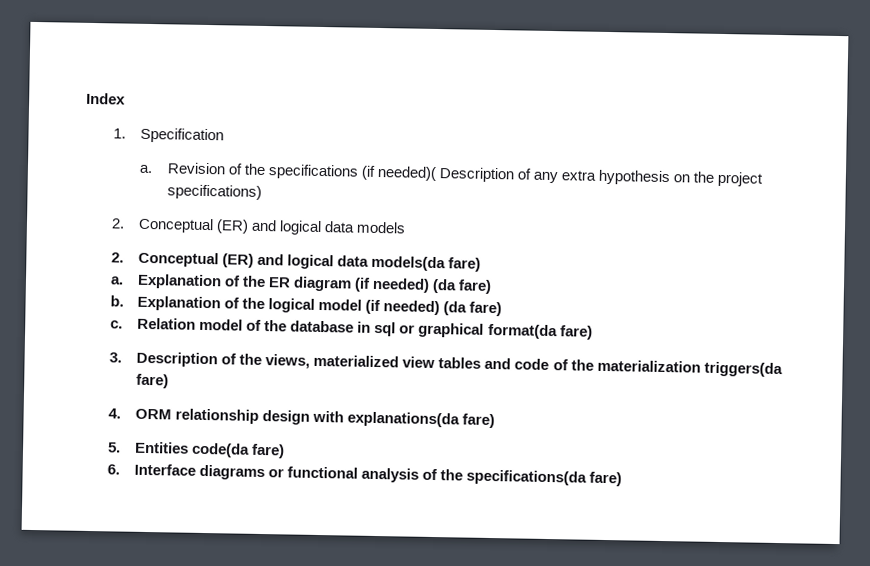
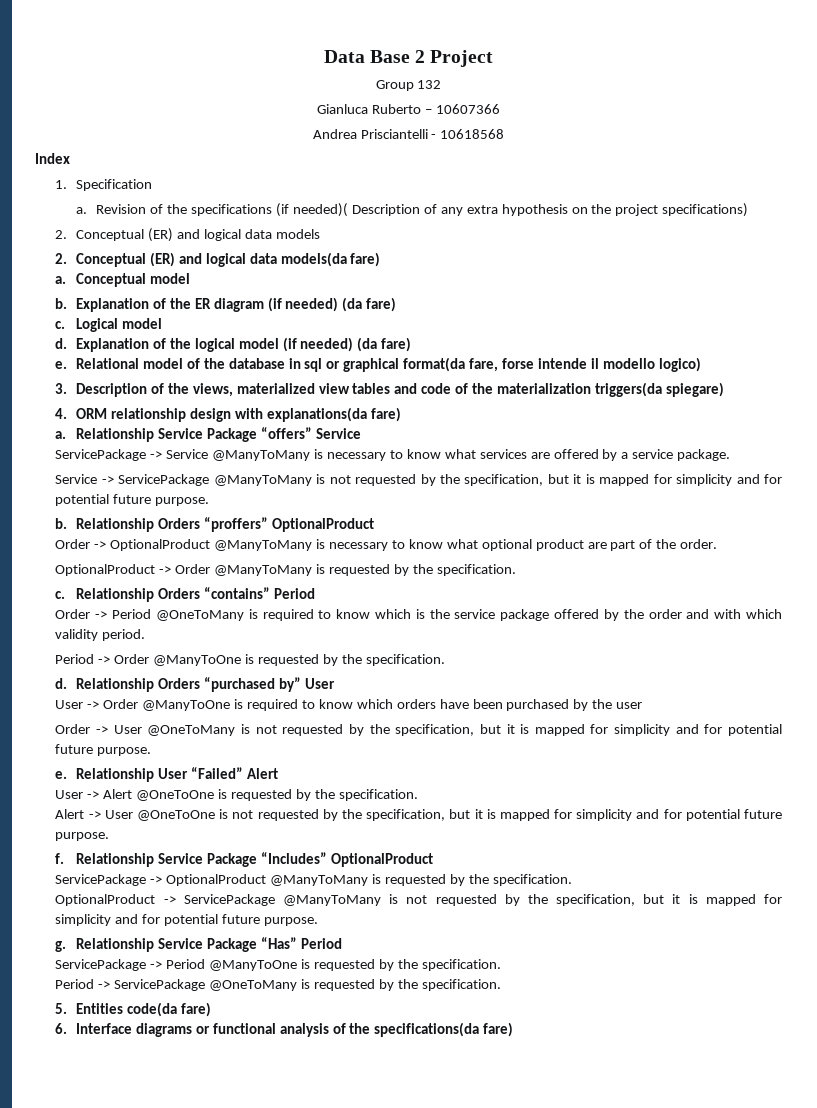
+ Data Base 2 Project
+ Group 132
+ Gianluca Ruberto – 10607366
+ Andrea Prisciantelli - 10618568
+ Conceptual model
+ b.
- b.
+ c. Logical model
+ d.
- c. Relation model of the database in sql or graphical format(da fare)
+ e. Relational model of the database in sql or graphical format(da fare, forse intende il modello logico)
- 3. Description of the views, materialized view tables and code of the materialization triggers(da fare)
+ 3. Description of the views, materialized view tables and code of the materialization triggers(da spiegare)
+ a. Relationship Service Package “offers” Service
+ ServicePackage -> Service @ManyToMany is necessary to know what services are offered by a service package.
+ Service -> ServicePackage @ManyToMany is not requested by the specification, but it is mapped for simplicity and for potential future purpose.
+ b. Relationship Orders “proffers” OptionalProduct
+ Order -> OptionalProduct @ManyToMany is necessary to know what optional product are part of the order.
+ OptionalProduct -> Order @ManyToMany is requested by the specification.
+ c. Relationship Orders “contains” Period
+ Order -> Period @OneToMany is required to know which is the service package offered by the order and with which validity period.
+ Period -> Order @ManyToOne is requested by the specification.
+ d. Relationship Orders “purchased by” User
+ User -> Order @ManyToOne is required to know which orders have been purchased by the user
+ Order -> User @OneToMany is not requested by the specification, but it is mapped for simplicity and for potential future purpose.
+ e. Relationship User “Failed” Alert
+ User -> Alert @OneToOne is requested by the specification.
+ Alert -> User @OneToOne is not requested by the specification, but it is mapped for simplicity and for potential future purpose.
+ f. Relationship Service Package “Includes” OptionalProduct
+ ServicePackage -> OptionalProduct @ManyToMany is requested by the specification.
+ OptionalProduct -> ServicePackage @ManyToMany is not requested by the specification, but it is mapped for simplicity and for potential future purpose.
+ g. Relationship Service Package “Has” Period
+ ServicePackage -> Period @ManyToOne is requested by the specification.
+ Period -> ServicePackage @OneToMany is requested by the specification.

